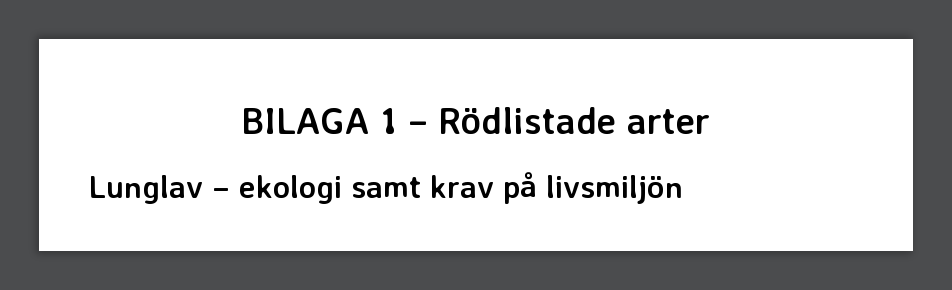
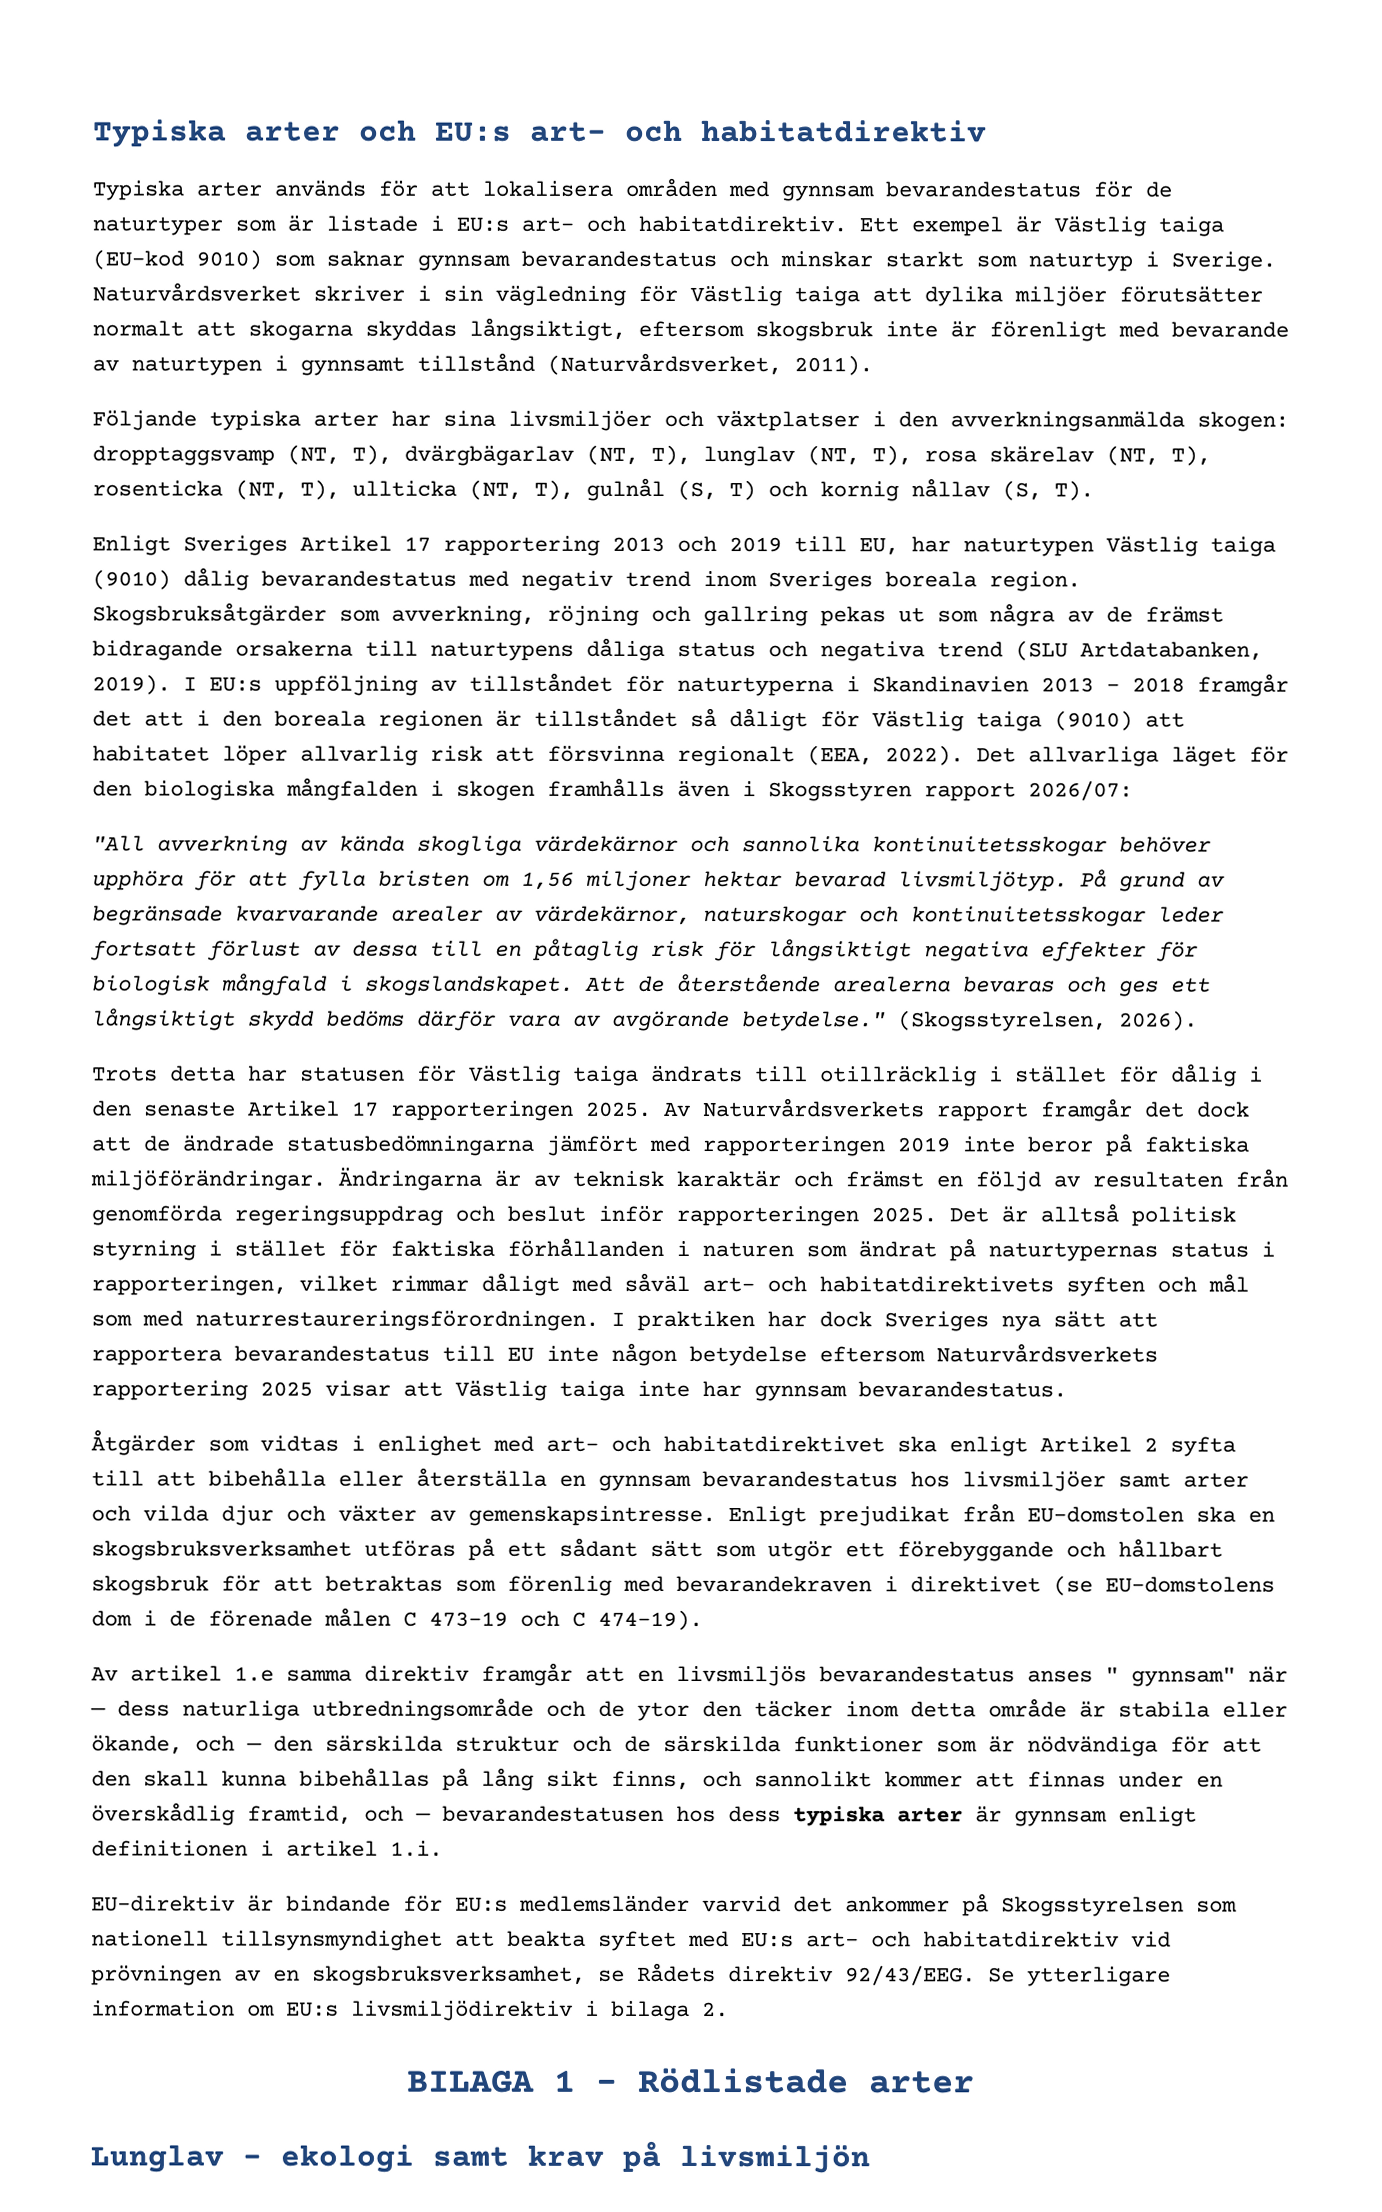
+ Typiska arter och EU:s art- och habitatdirektiv
+ Typiska arter används för att lokalisera områden med gynnsam bevarandestatus för de naturtyper som är listade i EU:s art- och habitatdirektiv. Ett exempel är Västlig taiga (EU-kod 9010) som saknar gynnsam bevarandestatus och minskar starkt som naturtyp i Sverige. Naturvårdsverket skriver i sin vägledning för Västlig taiga att dylika miljöer förutsätter normalt att skogarna skyddas långsiktigt, eftersom skogsbruk inte är förenligt med bevarande av naturtypen i gynnsamt tillstånd (Naturvårdsverket, 2011).
+ Följande typiska arter har sina livsmiljöer och växtplatser i den avverkningsanmälda skogen: dropptaggsvamp (NT, T), dvärgbägarlav (NT, T), lunglav (NT, T), rosa skärelav (NT, T), rosenticka (NT, T), ullticka (NT, T), gulnål (S, T) och kornig nållav (S, T).
+ Enligt Sveriges Artikel 17 rapportering 2013 och 2019 till EU, har naturtypen Västlig taiga (9010) dålig bevarandestatus med negativ trend inom Sveriges boreala region. Skogsbruksåtgärder som avverkning, röjning och gallring pekas ut som några av de främst bidragande orsakerna till naturtypens dåliga status och negativa trend (SLU Artdatabanken, 2019). I EU:s uppföljning av tillståndet för naturtyperna i Skandinavien 2013 – 2018 framgår det att i den boreala regionen är tillståndet så dåligt för Västlig taiga (9010) att habitatet löper allvarlig risk att försvinna regionalt (EEA, 2022). Det allvarliga läget för den biologiska mångfalden i skogen framhålls även i Skogsstyren rapport 2026/07:
+ "All avverkning av kända skogliga värdekärnor och sannolika kontinuitetsskogar behöver upphöra för att fylla bristen om 1,56 miljoner hektar bevarad livsmiljötyp. På grund av begränsade kvarvarande arealer av värdekärnor, naturskogar och kontinuitetsskogar leder fortsatt förlust av dessa till en påtaglig risk för långsiktigt negativa effekter för biologisk mångfald i skogslandskapet. Att de återstående arealerna bevaras och ges ett långsiktigt skydd bedöms därför vara av avgörande betydelse." (Skogsstyrelsen, 2026).
+ Trots detta har statusen för Västlig taiga ändrats till otillräcklig i stället för dålig i den senaste Artikel 17 rapporteringen 2025. Av Naturvårdsverkets rapport framgår det dock att de ändrade statusbedömningarna jämfört med rapporteringen 2019 inte beror på faktiska miljöförändringar. Ändringarna är av teknisk karaktär och främst en följd av resultaten från genomförda regeringsuppdrag och beslut inför rapporteringen 2025. Det är alltså politisk styrning i stället för faktiska förhållanden i naturen som ändrat på naturtypernas status i rapporteringen, vilket rimmar dåligt med såväl art- och habitatdirektivets syften och mål som med naturrestaureringsförordningen. I praktiken har dock Sveriges nya sätt att rapportera bevarandestatus till EU inte någon betydelse eftersom Naturvårdsverkets rapportering 2025 visar att Västlig taiga inte har gynnsam bevarandestatus.
+ Åtgärder som vidtas i enlighet med art- och habitatdirektivet ska enligt Artikel 2 syfta till att bibehålla eller återställa en gynnsam bevarandestatus hos livsmiljöer samt arter och vilda djur och växter av gemenskapsintresse. Enligt prejudikat från EU-domstolen ska en skogsbruksverksamhet utföras på ett sådant sätt som utgör ett förebyggande och hållbart skogsbruk för att betraktas som förenlig med bevarandekraven i direktivet (se EU-domstolens dom i de förenade målen C 473-19 och C 474-19).
+ Av artikel 1.e samma direktiv framgår att en livsmiljös bevarandestatus anses " gynnsam" när — dess naturliga utbredningsområde och de ytor den täcker inom detta område är stabila eller ökande, och — den särskilda struktur och de särskilda funktioner som är nödvändiga för att den skall kunna bibehållas på lång sikt finns, och sannolikt kommer att finnas under en överskådlig framtid, och — bevarandestatusen hos dess typiska arter är gynnsam enligt definitionen i artikel 1.i.
+ EU-direktiv är bindande för EU:s medlemsländer varvid det ankommer på Skogsstyrelsen som nationell tillsynsmyndighet att beakta syftet med EU:s art- och habitatdirektiv vid prövningen av en skogsbruksverksamhet, se Rådets direktiv 92/43/EEG. Se ytterligare information om EU:s livsmiljödirektiv i bilaga 2.

